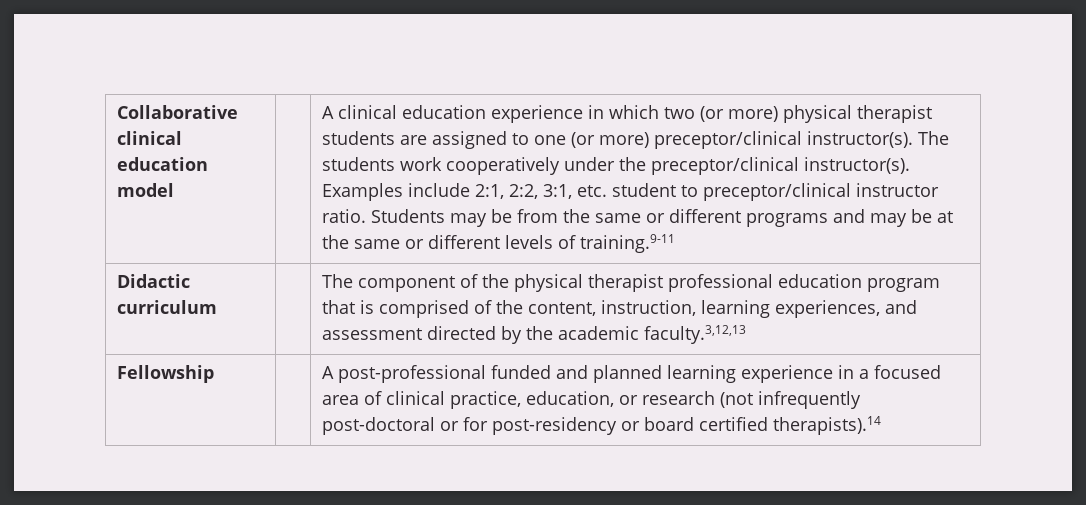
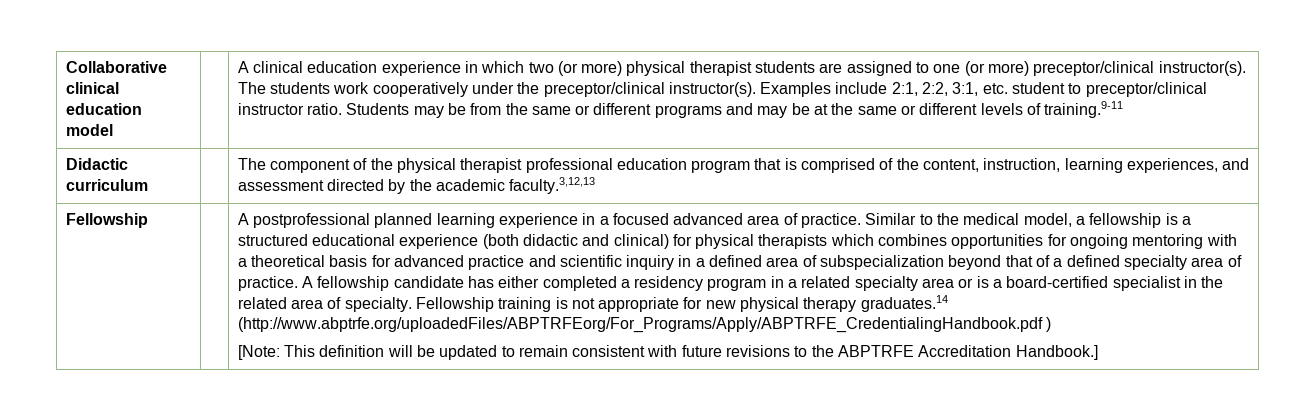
- A post-professional funded and planned learning experience in a focused area of clinical practice, education, or research (not infrequently post-doctoral or for post-residency or board certified therapists).14
+ A postprofessional planned learning experience in a focused advanced area of practice. Similar to the medical model, a fellowship is a structured educational experience (both didactic and clinical) for physical therapists which combines opportunities for ongoing mentoring with a theoretical basis for advanced practice and scientific inquiry in a defined area of subspecialization beyond that of a defined specialty area of practice. A fellowship candidate has either completed a residency program in a related specialty area or is a board-certified specialist in the related area of specialty. Fellowship training is not appropriate for new physical therapy graduates.14 (http://www.abptrfe.org/uploadedFiles/ABPTRFEorg/For_Programs/Apply/ABPTRFE_CredentialingHandbook.pdf )
+ [Note: This definition will be updated to remain consistent with future revisions to the ABPTRFE Accreditation Handbook.]

